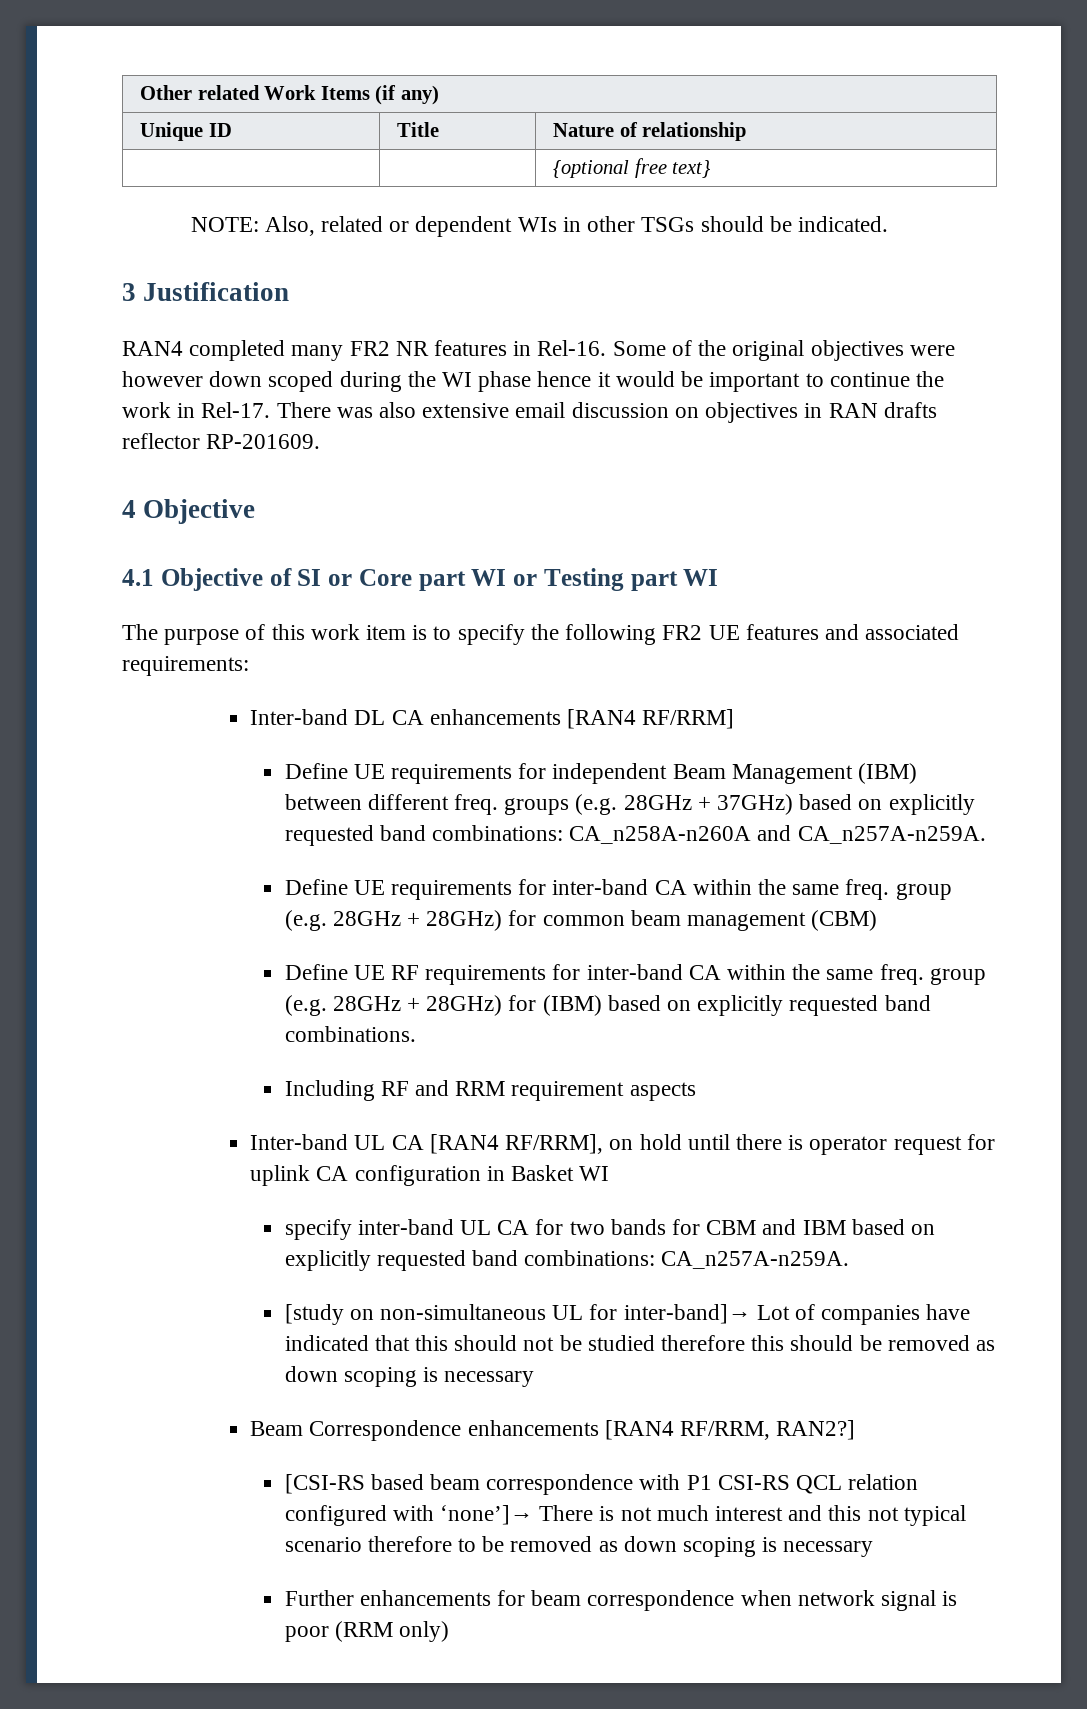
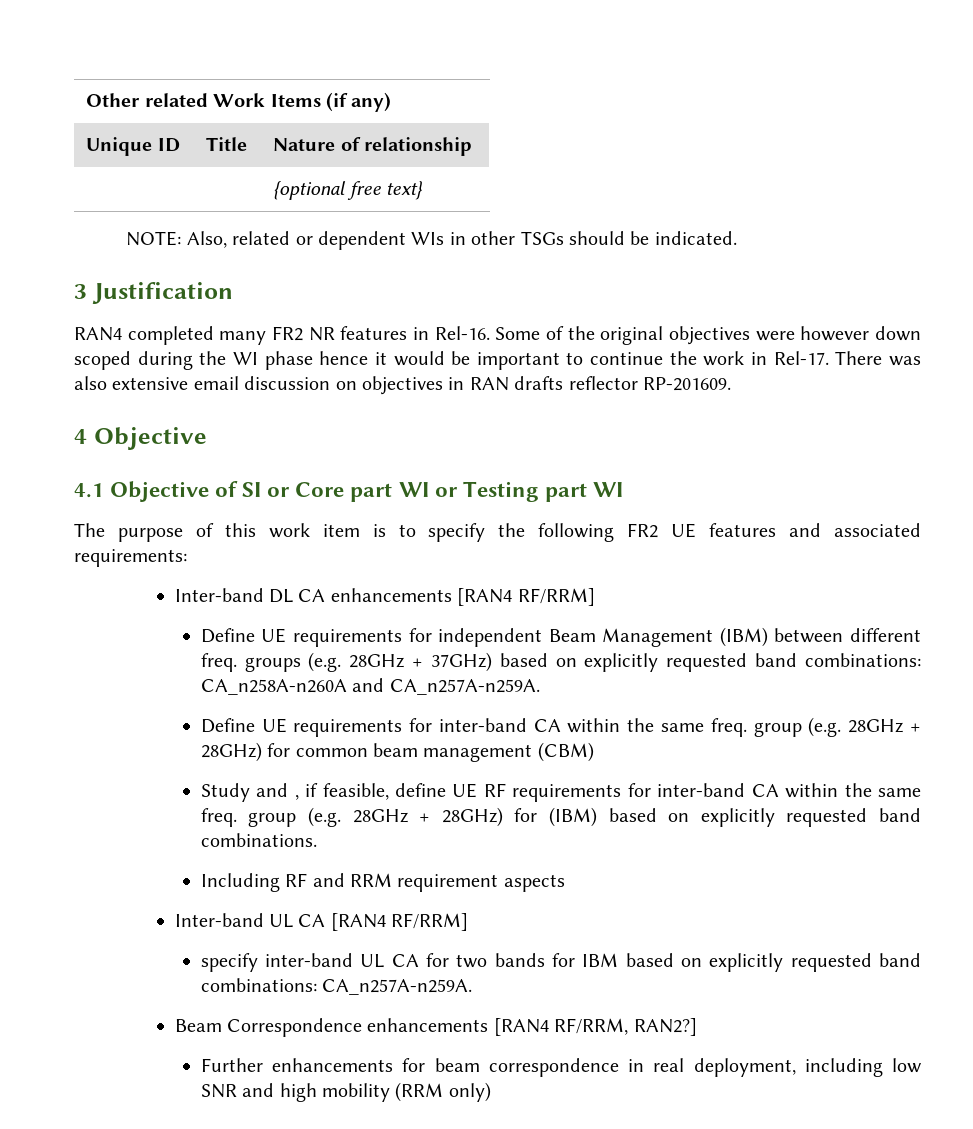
- Define UE RF requirements for inter-band CA within the same freq. group (e.g. 28GHz + 28GHz) for (IBM) based on explicitly requested band combinations.
+ Study and , if feasible, define UE RF requirements for inter-band CA within the same freq. group (e.g. 28GHz + 28GHz) for (IBM) based on explicitly requested band combinations.
- Inter-band UL CA [RAN4 RF/RRM], on hold until there is operator request for uplink CA configuration in Basket WI
+ Inter-band UL CA [RAN4 RF/RRM]
- specify inter-band UL CA for two bands for CBM and IBM based on explicitly requested band combinations: CA_n257A-n259A.
+ specify inter-band UL CA for two bands for IBM based on explicitly requested band combinations: CA_n257A-n259A.
- [study on non-simultaneous UL for inter-band]→ Lot of companies have indicated that this should not be studied therefore this should be removed as down scoping is necessary
- [CSI-RS based beam correspondence with P1 CSI-RS QCL relation configured with ‘none’]→ There is not much interest and this not typical scenario therefore to be removed as down scoping is necessary
- Further enhancements for beam correspondence when network signal is poor (RRM only)
+ Further enhancements for beam correspondence in real deployment, including low SNR and high mobility (RRM only)

